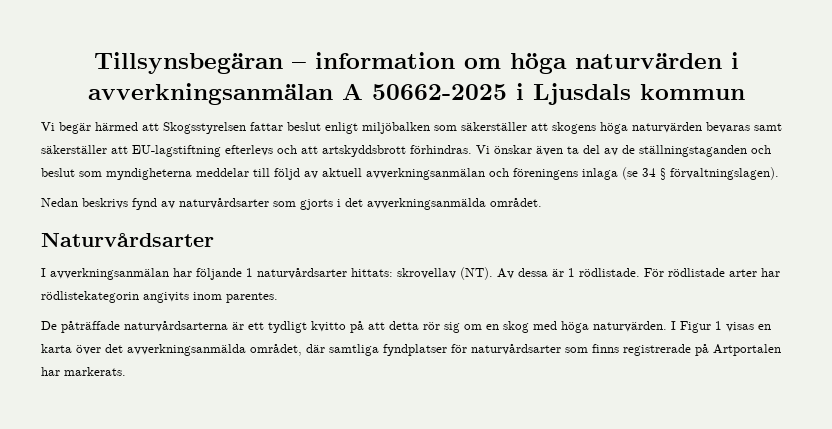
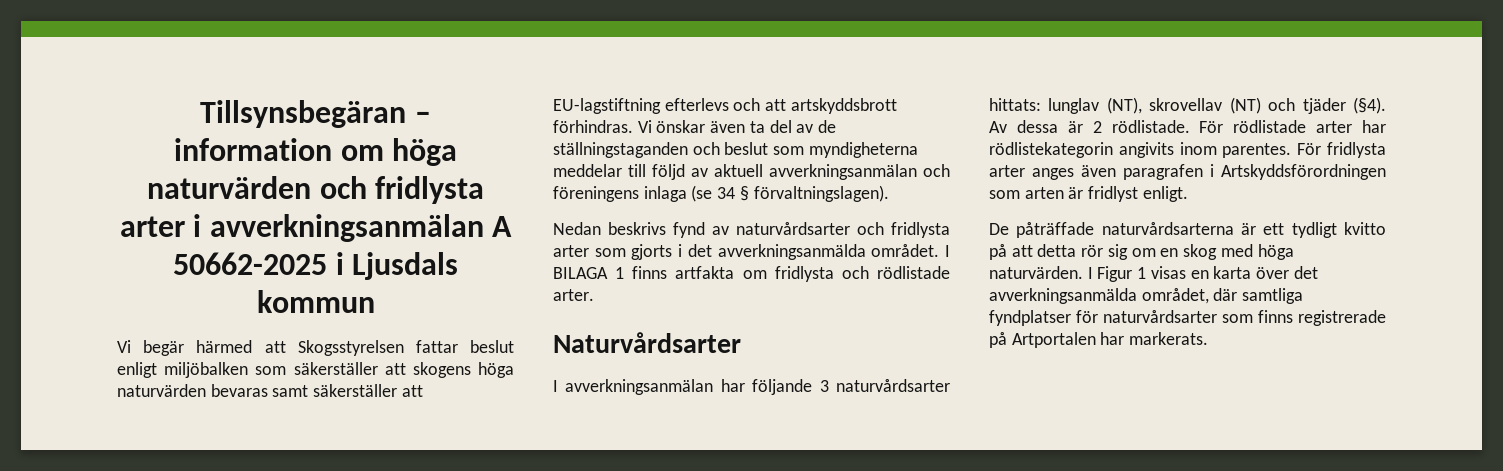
- Tillsynsbegäran – information om höga naturvärden i avverkningsanmälan A 50662-2025 i Ljusdals kommun
+ Tillsynsbegäran – information om höga naturvärden och fridlysta arter i avverkningsanmälan A 50662-2025 i Ljusdals kommun
- Nedan beskrivs fynd av naturvårdsarter som gjorts i det avverkningsanmälda området.
+ Nedan beskrivs fynd av naturvårdsarter och fridlysta arter som gjorts i det avverkningsanmälda området. I BILAGA 1 finns artfakta om fridlysta och rödlistade arter.
- I avverkningsanmälan har följande 1 naturvårdsarter hittats: skrovellav (NT). Av dessa är 1 rödlistade.
+ I avverkningsanmälan har följande 3 naturvårdsarter hittats: lunglav (NT), skrovellav (NT) och tjäder (§4). Av dessa är 2 rödlistade.
+ För fridlysta arter anges även paragrafen i Artskyddsförordningen som arten är fridlyst enligt.

